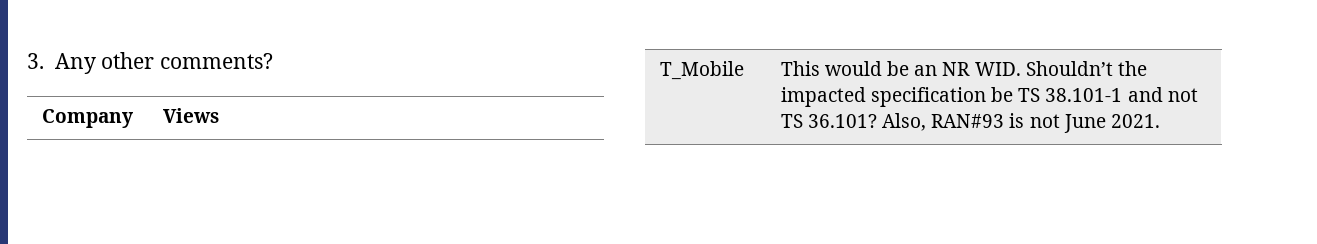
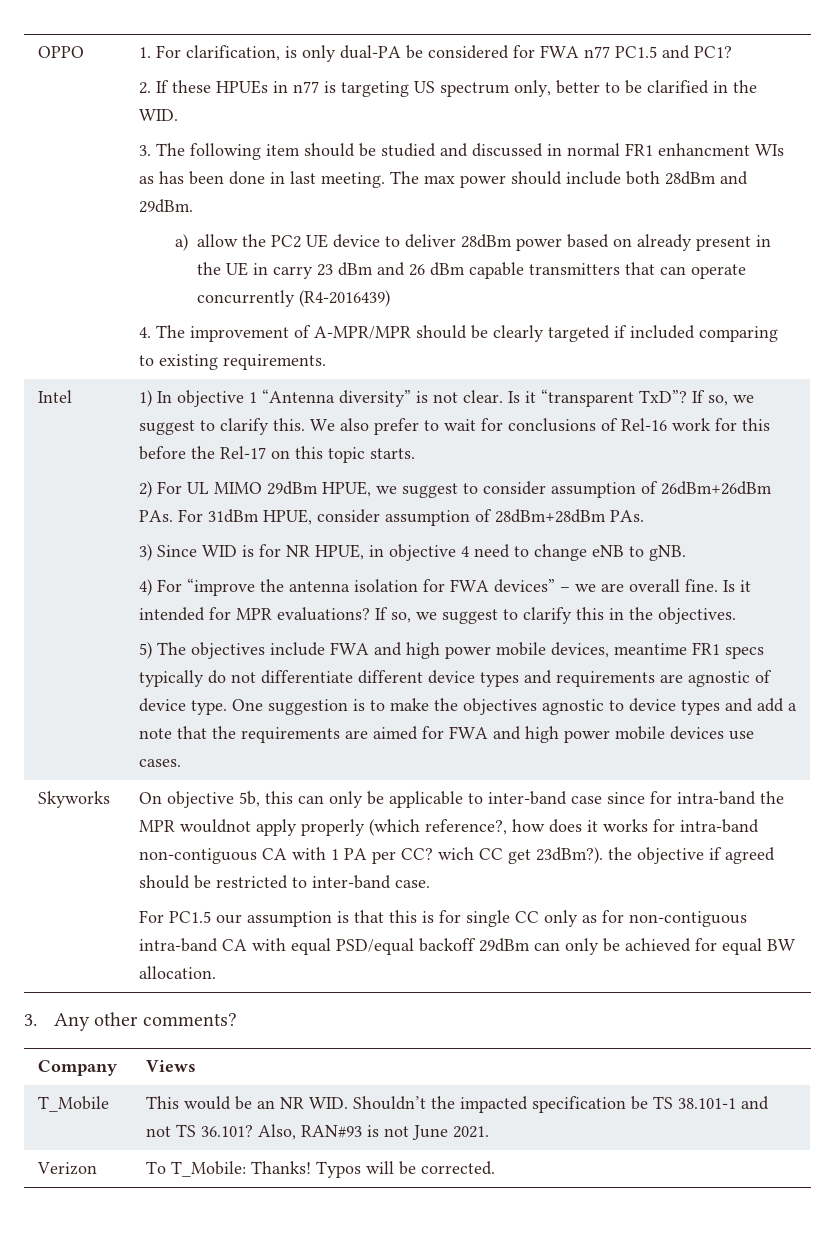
+ OPPO | 1. For clarification, is only dual-PA be considered for FWA n77 PC1.5 and PC1?
+ 2. If these HPUEs in n77 is targeting US spectrum only, better to be clarified in the WID.
+ 3. The following item should be studied and discussed in normal FR1 enhancment WIs as has been done in last meeting. The max power should include both 28dBm and 29dBm.
+ a) allow the PC2 UE device to deliver 28dBm power based on already present in the UE in carry 23 dBm and 26 dBm capable transmitters that can operate concurrently (R4-2016439)
+ 4. The improvement of A-MPR/MPR should be clearly targeted if included comparing to existing requirements.
+ Intel | 1) In objective 1 “Antenna diversity” is not clear. Is it “transparent TxD”? If so, we suggest to clarify this. We also prefer to wait for conclusions of Rel-16 work for this before the Rel-17 on this topic starts.
+ 2) For UL MIMO 29dBm HPUE, we suggest to consider assumption of 26dBm+26dBm PAs. For 31dBm HPUE, consider assumption of 28dBm+28dBm PAs.
+ 3) Since WID is for NR HPUE, in objective 4 need to change eNB to gNB.
+ 4) For “improve the antenna isolation for FWA devices” – we are overall fine. Is it intended for MPR evaluations? If so, we suggest to clarify this in the objectives.
+ 5) The objectives include FWA and high power mobile devices, meantime FR1 specs typically do not differentiate different device types and requirements are agnostic of device type. One suggestion is to make the objectives agnostic to device types and add a note that the requirements are aimed for FWA and high power mobile devices use cases.
+ Skyworks | On objective 5b, this can only be applicable to inter-band case since for intra-band the MPR wouldnot apply properly (which reference?, how does it works for intra-band non-contiguous CA with 1 PA per CC? wich CC get 23dBm?). the objective if agreed should be restricted to inter-band case.
+ For PC1.5 our assumption is that this is for single CC only as for non-contiguous intra-band CA with equal PSD/equal backoff 29dBm can only be achieved for equal BW allocation.
+ Verizon | To T_Mobile: Thanks! Typos will be corrected.

